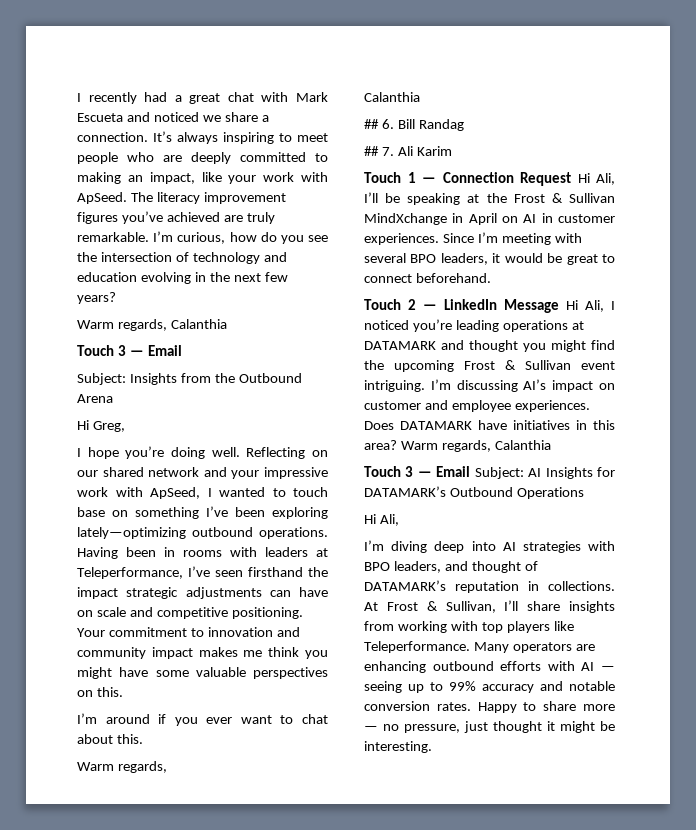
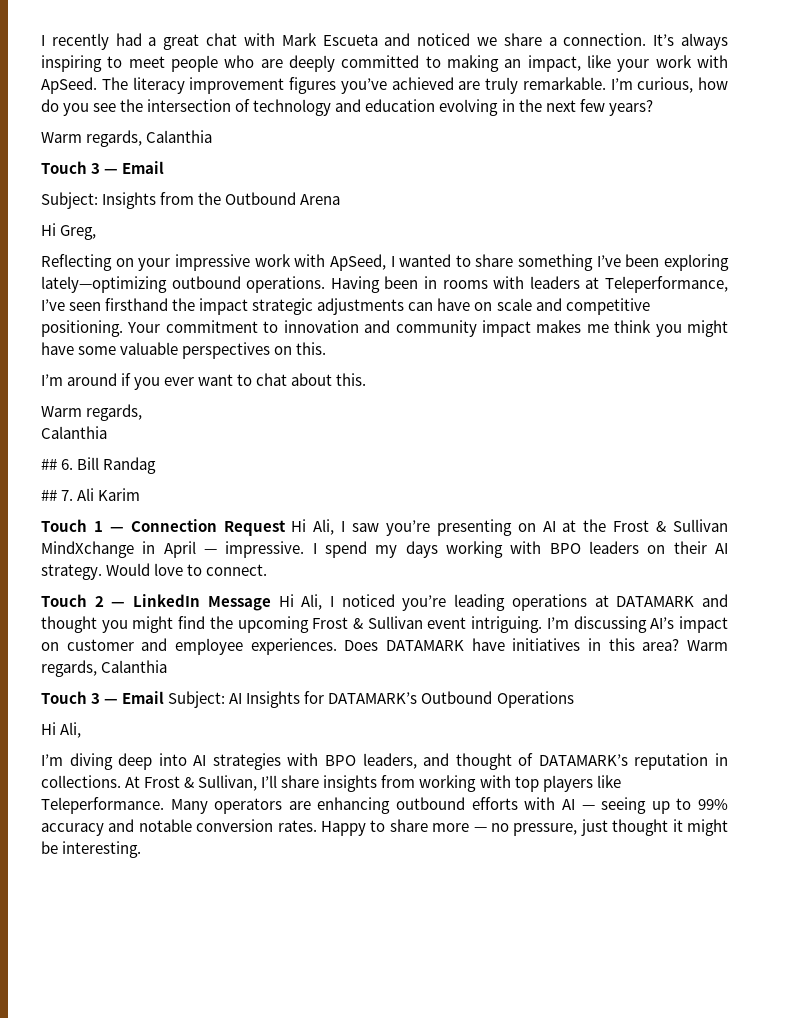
- I hope you’re doing well. Reflecting on our shared network and your impressive work with ApSeed, I wanted to touch base on something I’ve been exploring lately—optimizing outbound operations.
+ Reflecting on your impressive work with ApSeed, I wanted to share something I’ve been exploring lately—optimizing outbound operations.
- Touch 1 — Connection Request Hi Ali, I’ll be speaking at the Frost & Sullivan MindXchange in April on AI in customer experiences. Since I’m meeting with several BPO leaders, it would be great to connect beforehand.
+ Touch 1 — Connection Request Hi Ali, I saw you’re presenting on AI at the Frost & Sullivan MindXchange in April — impressive. I spend my days working with BPO leaders on their AI strategy. Would love to connect.

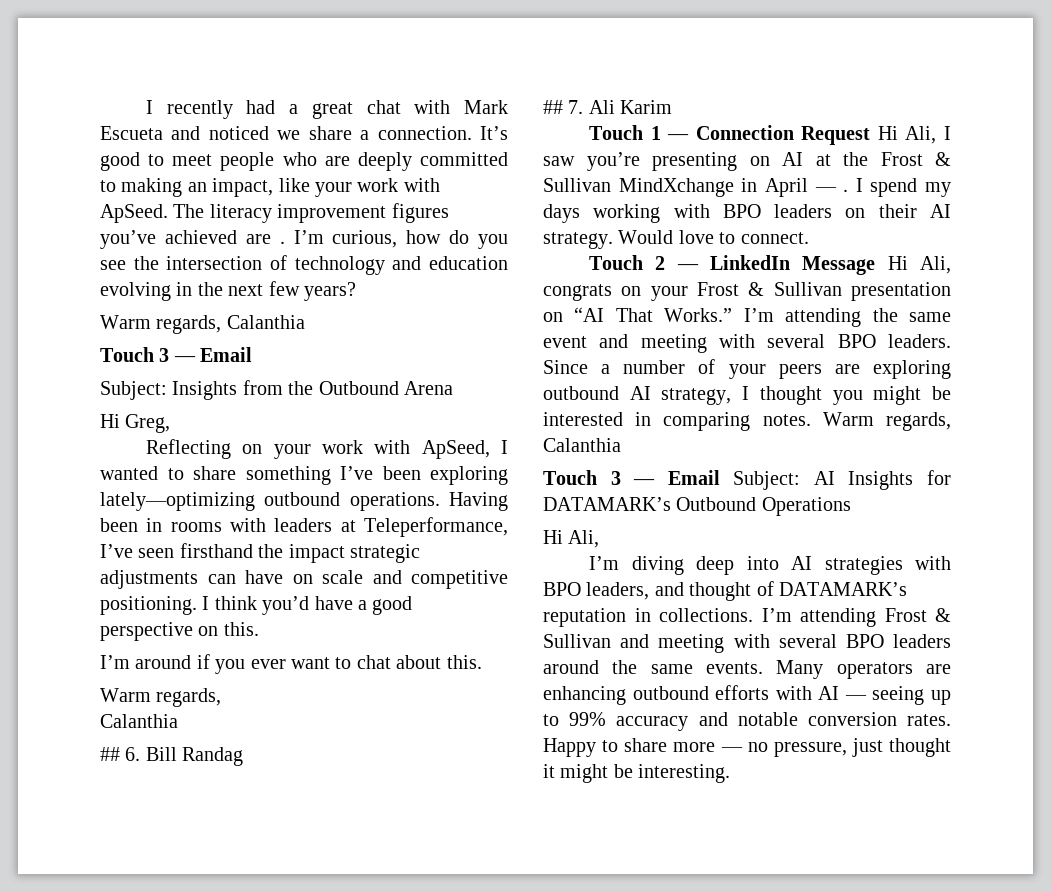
- It’s always inspiring to meet people who are deeply committed to making an impact, like your work with ApSeed.
+ It’s good to meet people who are deeply committed to making an impact, like your work with ApSeed.
- The literacy improvement figures you’ve achieved are truly remarkable.
+ The literacy improvement figures you’ve achieved are .
- Reflecting on your impressive work with ApSeed, I wanted to share something I’ve been exploring lately—optimizing outbound operations.
+ Reflecting on your work with ApSeed, I wanted to share something I’ve been exploring lately—optimizing outbound operations.
- Your commitment to innovation and community impact makes me think you might have some valuable perspectives on this.
+ I think you’d have a good perspective on this.
- Touch 1 — Connection Request Hi Ali, I saw you’re presenting on AI at the Frost & Sullivan MindXchange in April — impressive.
+ Touch 1 — Connection Request Hi Ali, I saw you’re presenting on AI at the Frost & Sullivan MindXchange in April — .
- Touch 2 — LinkedIn Message Hi Ali, I noticed you’re leading operations at DATAMARK and thought you might find the upcoming Frost & Sullivan event intriguing. I’m discussing AI’s impact on customer and employee experiences. Does DATAMARK have initiatives in this area?
+ Touch 2 — LinkedIn Message Hi Ali, congrats on your Frost & Sullivan presentation on “AI That Works.” I’m attending the same event and meeting with several BPO leaders. Since a number of your peers are exploring outbound AI strategy, I thought you might be interested in comparing notes.
- At Frost & Sullivan, I’ll share insights from working with top players like Teleperformance.
+ I’m attending Frost & Sullivan and meeting with several BPO leaders around the same events.

